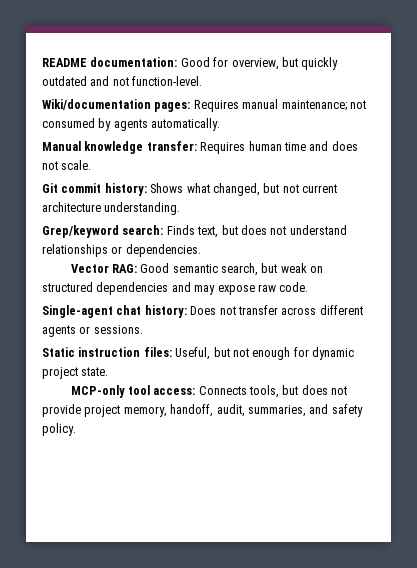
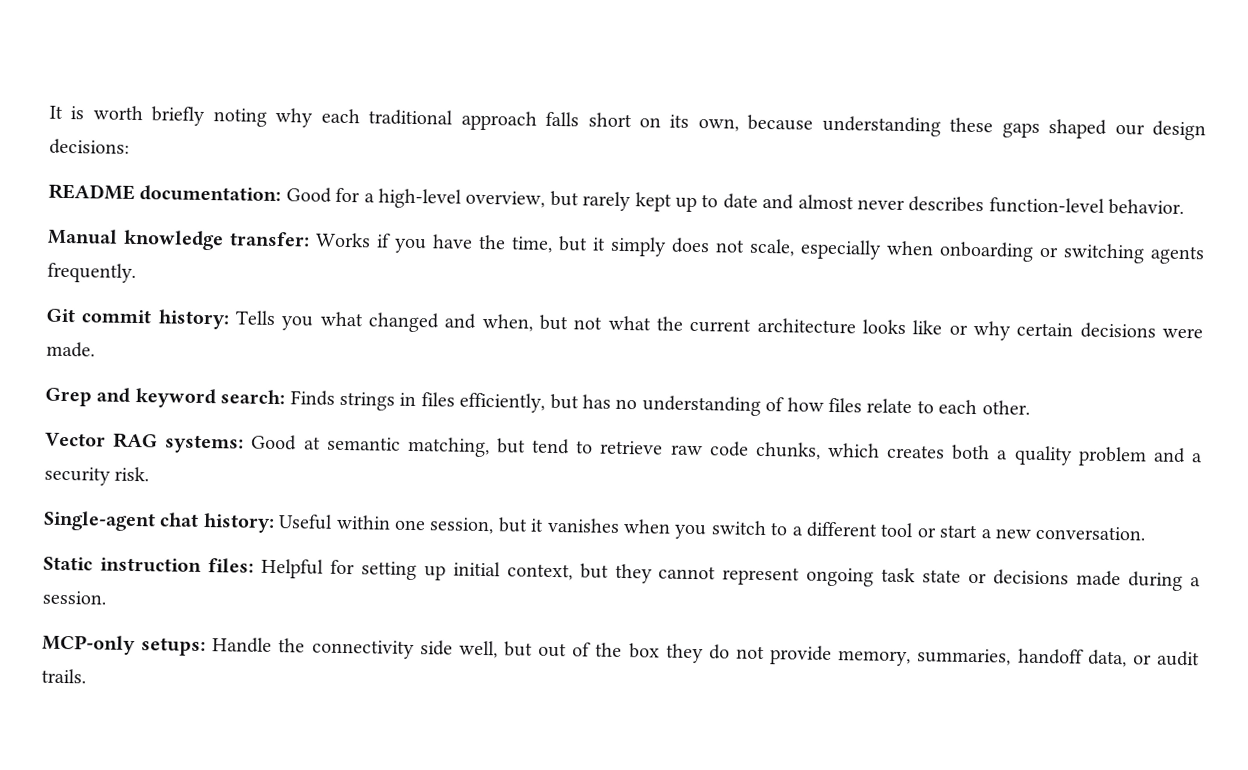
- README documentation: Good for overview, but quickly outdated and not function-level.
- Wiki/documentation pages: Requires manual maintenance; not consumed by agents automatically.
- Manual knowledge transfer: Requires human time and does not scale.
- Git commit history: Shows what changed, but not current architecture understanding.
- Grep/keyword search: Finds text, but does not understand relationships or dependencies.
- Vector RAG: Good semantic search, but weak on structured dependencies and may expose raw code.
- Single-agent chat history: Does not transfer across different agents or sessions.
- Static instruction files: Useful, but not enough for dynamic project state.
- MCP-only tool access: Connects tools, but does not provide project memory, handoff, audit, summaries, and safety policy.
+ It is worth briefly noting why each traditional approach falls short on its own, because understanding these gaps shaped our design decisions:
+ README documentation: Good for a high-level overview, but rarely kept up to date and almost never describes function-level behavior.
+ Manual knowledge transfer: Works if you have the time, but it simply does not scale, especially when onboarding or switching agents frequently.
+ Git commit history: Tells you what changed and when, but not what the current architecture looks like or why certain decisions were made.
+ Grep and keyword search: Finds strings in files efficiently, but has no understanding of how files relate to each other.
+ Vector RAG systems: Good at semantic matching, but tend to retrieve raw code chunks, which creates both a quality problem and a security risk.
+ Single-agent chat history: Useful within one session, but it vanishes when you switch to a different tool or start a new conversation.
+ Static instruction files: Helpful for setting up initial context, but they cannot represent ongoing task state or decisions made during a session.
+ MCP-only setups: Handle the connectivity side well, but out of the box they do not provide memory, summaries, handoff data, or audit trails.

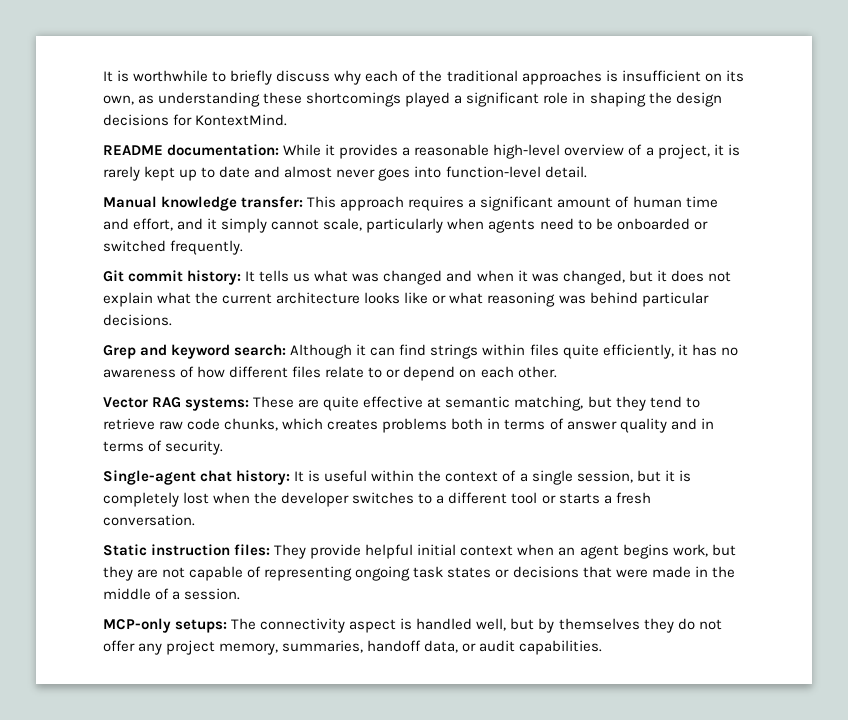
- It is worth briefly noting why each traditional approach falls short on its own, because understanding these gaps shaped our design decisions:
- README documentation: Good for a high-level overview, but rarely kept up to date and almost never describes function-level behavior.
+ It is worthwhile to briefly discuss why each of the traditional approaches is insufficient on its own, as understanding these shortcomings played a significant role in shaping the design decisions for KontextMind.
+ README documentation: While it provides a reasonable high-level overview of a project, it is rarely kept up to date and almost never goes into function-level detail.
- Manual knowledge transfer: Works if you have the time, but it simply does not scale, especially when onboarding or switching agents frequently.
- Git commit history: Tells you what changed and when, but not what the current architecture looks like or why certain decisions were made.
- Grep and keyword search: Finds strings in files efficiently, but has no understanding of how files relate to each other.
+ Manual knowledge transfer: This approach requires a significant amount of human time and effort, and it simply cannot scale, particularly when agents need to be onboarded or switched frequently.
+ Git commit history: It tells us what was changed and when it was changed, but it does not explain what the current architecture looks like or what reasoning was behind particular decisions.
+ Grep and keyword search: Although it can find strings within files quite efficiently, it has no awareness of how different files relate to or depend on each other.
- Vector RAG systems: Good at semantic matching, but tend to retrieve raw code chunks, which creates both a quality problem and a security risk.
- Single-agent chat history: Useful within one session, but it vanishes when you switch to a different tool or start a new conversation.
+ Vector RAG systems: These are quite effective at semantic matching, but they tend to retrieve raw code chunks, which creates problems both in terms of answer quality and in terms of security.
+ Single-agent chat history: It is useful within the context of a single session, but it is completely lost when the developer switches to a different tool or starts a fresh conversation.
- Static instruction files: Helpful for setting up initial context, but they cannot represent ongoing task state or decisions made during a session.
- MCP-only setups: Handle the connectivity side well, but out of the box they do not provide memory, summaries, handoff data, or audit trails.
+ Static instruction files: They provide helpful initial context when an agent begins work, but they are not capable of representing ongoing task states or decisions that were made in the middle of a session.
+ MCP-only setups: The connectivity aspect is handled well, but by themselves they do not offer any project memory, summaries, handoff data, or audit capabilities.

